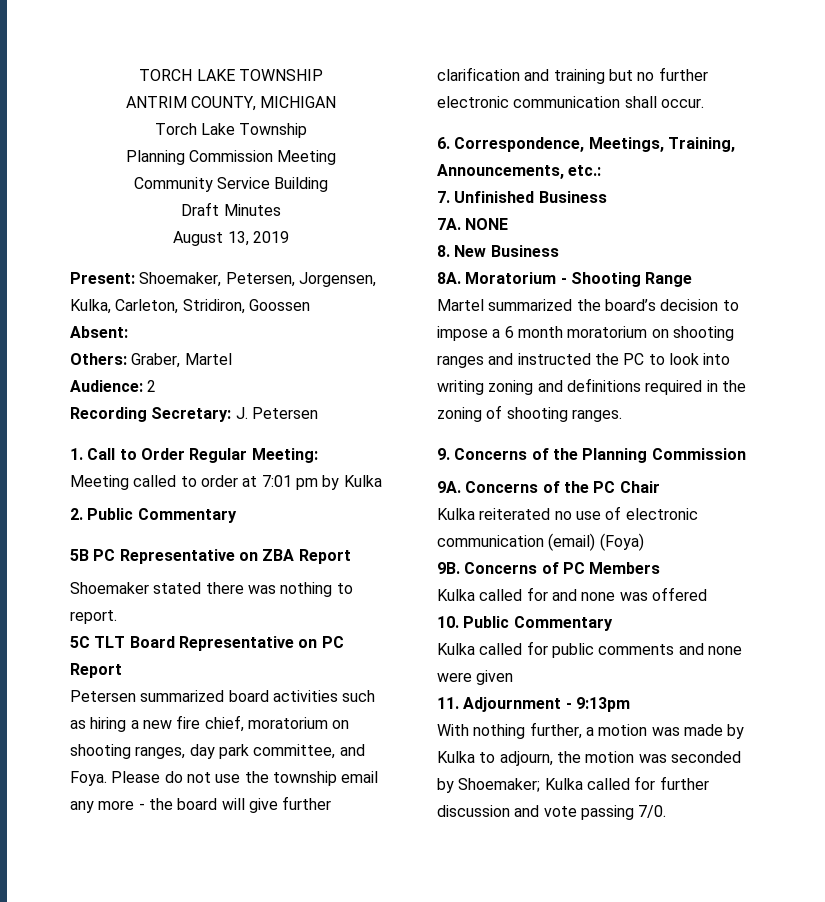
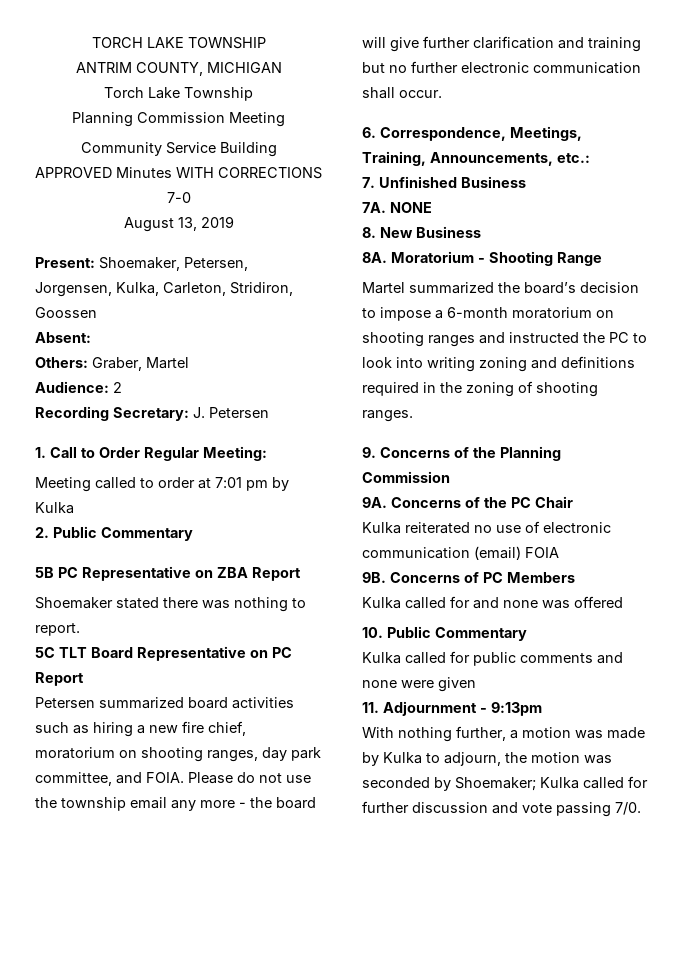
- Draft Minutes
+ APPROVED Minutes WITH CORRECTIONS 7-0
- Petersen summarized board activities such as hiring a new fire chief, moratorium on shooting ranges, day park committee, and Foya.
+ Petersen summarized board activities such as hiring a new fire chief, moratorium on shooting ranges, day park committee, and FOIA.
- Martel summarized the board’s decision to impose a 6 month moratorium on shooting ranges and instructed the PC to look into writing zoning and definitions required in the zoning of shooting ranges.
+ Martel summarized the board’s decision to impose a 6-month moratorium on shooting ranges and instructed the PC to look into writing zoning and definitions required in the zoning of shooting ranges.
- Kulka reiterated no use of electronic communication (email) (Foya)
+ Kulka reiterated no use of electronic communication (email) FOIA

